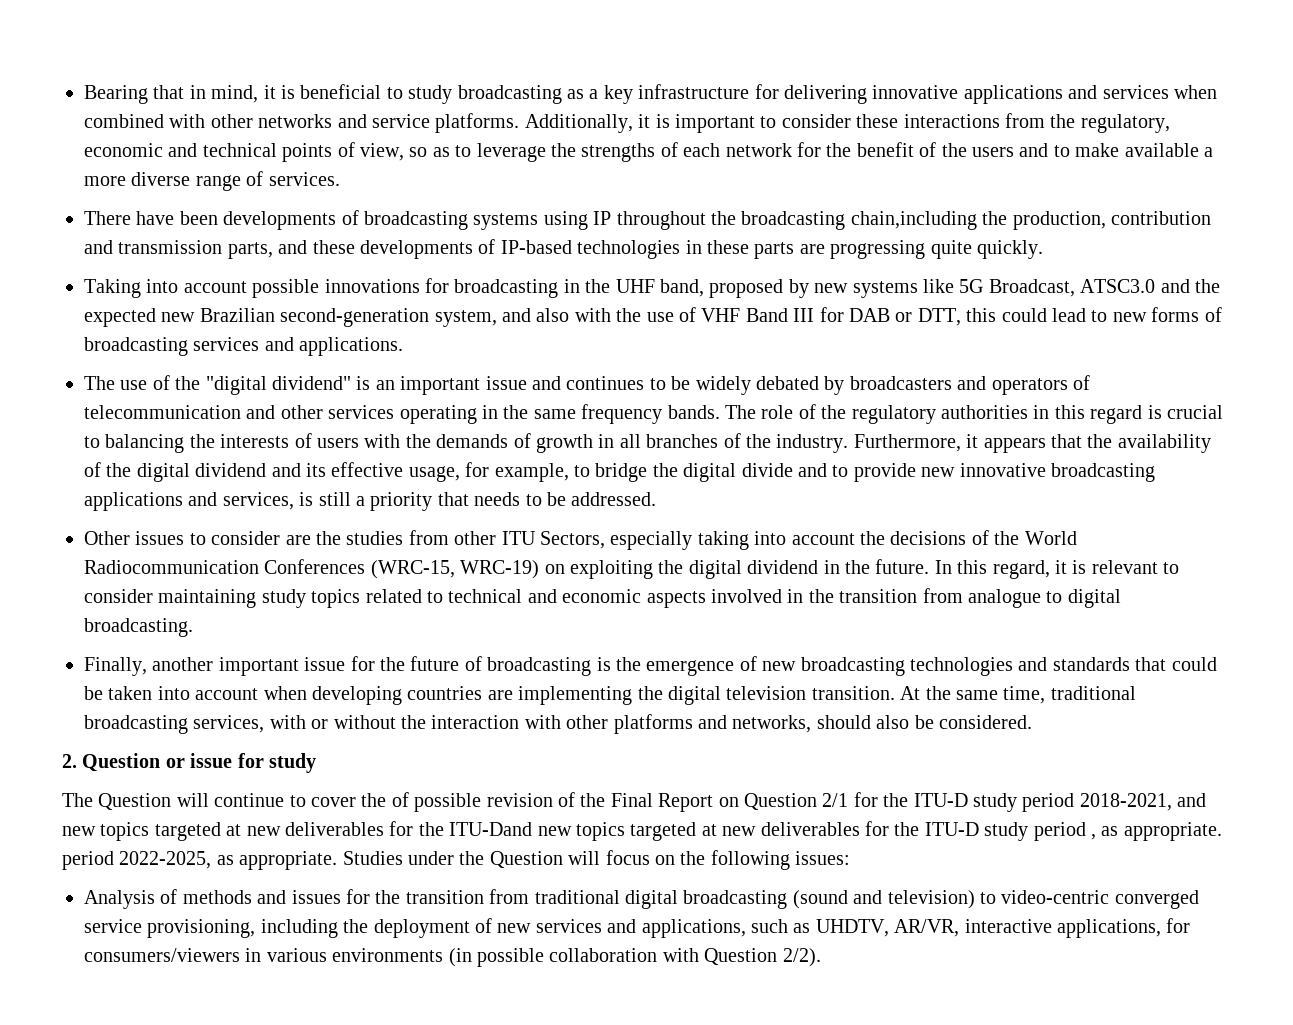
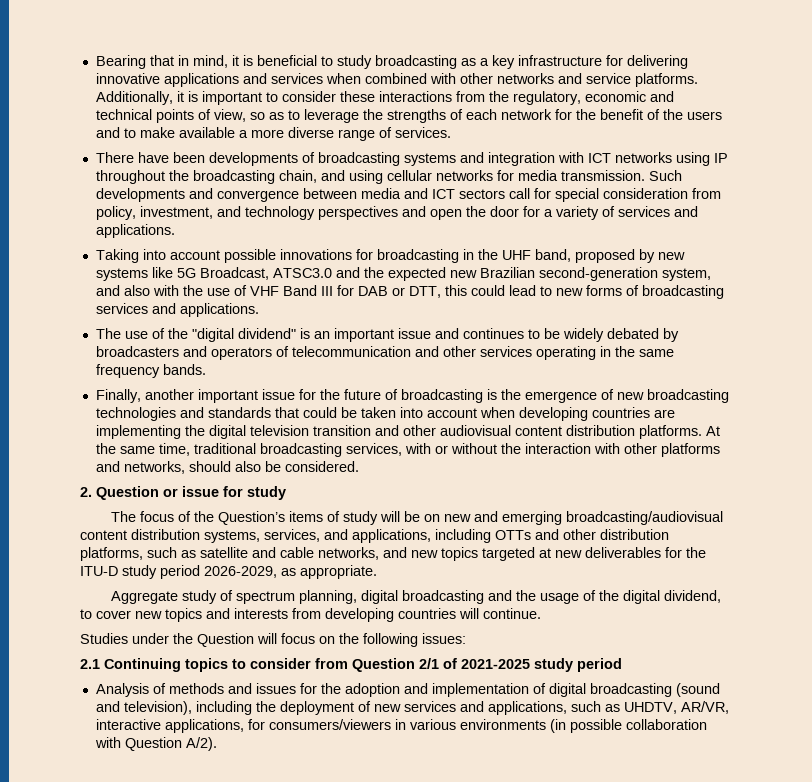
- There have been developments of broadcasting systems using IP throughout the broadcasting chain,including the production, contribution and transmission parts, and these developments of IP-based technologies in these parts are progressing quite quickly.
+ There have been developments of broadcasting systems and integration with ICT networks using IP throughout the broadcasting chain, and using cellular networks for media transmission. Such developments and convergence between media and ICT sectors call for special consideration from policy, investment, and technology perspectives and open the door for a variety of services and applications.
- The role of the regulatory authorities in this regard is crucial to balancing the interests of users with the demands of growth in all branches of the industry. Furthermore, it appears that the availability of the digital dividend and its effective usage, for example, to bridge the digital divide and to provide new innovative broadcasting applications and services, is still a priority that needs to be addressed.
- Other issues to consider are the studies from other ITU Sectors, especially taking into account the decisions of the World Radiocommunication Conferences (WRC-15, WRC-19) on exploiting the digital dividend in the future. In this regard, it is relevant to consider maintaining study topics related to technical and economic aspects involved in the transition from analogue to digital broadcasting.
- Finally, another important issue for the future of broadcasting is the emergence of new broadcasting technologies and standards that could be taken into account when developing countries are implementing the digital television transition.
+ Finally, another important issue for the future of broadcasting is the emergence of new broadcasting technologies and standards that could be taken into account when developing countries are implementing the digital television transition and other audiovisual content distribution platforms.
- The Question will continue to cover the of possible revision of the Final Report on Question 2/1 for the ITU-D study period 2018-2021, and new topics targeted at new deliverables for the ITU-Dand new topics targeted at new deliverables for the ITU-D study period , as appropriate. period 2022-2025, as appropriate. Studies under the Question will focus on the following issues:
+ The focus of the Question’s items of study will be on new and emerging broadcasting/audiovisual content distribution systems, services, and applications, including OTTs and other distribution platforms, such as satellite and cable networks, and new topics targeted at new deliverables for the ITU-D study period 2026-2029, as appropriate.
+ Aggregate study of spectrum planning, digital broadcasting and the usage of the digital dividend, to cover new topics and interests from developing countries will continue.
+ Studies under the Question will focus on the following issues:
+ 2.1 Continuing topics to consider from Question 2/1 of 2021-2025 study period
- Analysis of methods and issues for the transition from traditional digital broadcasting (sound and television) to video-centric converged service provisioning, including the deployment of new services and applications, such as UHDTV, AR/VR, interactive applications, for consumers/viewers in various environments (in possible collaboration with Question 2/2).
+ Analysis of methods and issues for the adoption and implementation of digital broadcasting (sound and television), including the deployment of new services and applications, such as UHDTV, AR/VR, interactive applications, for consumers/viewers in various environments (in possible collaboration with Question A/2).

